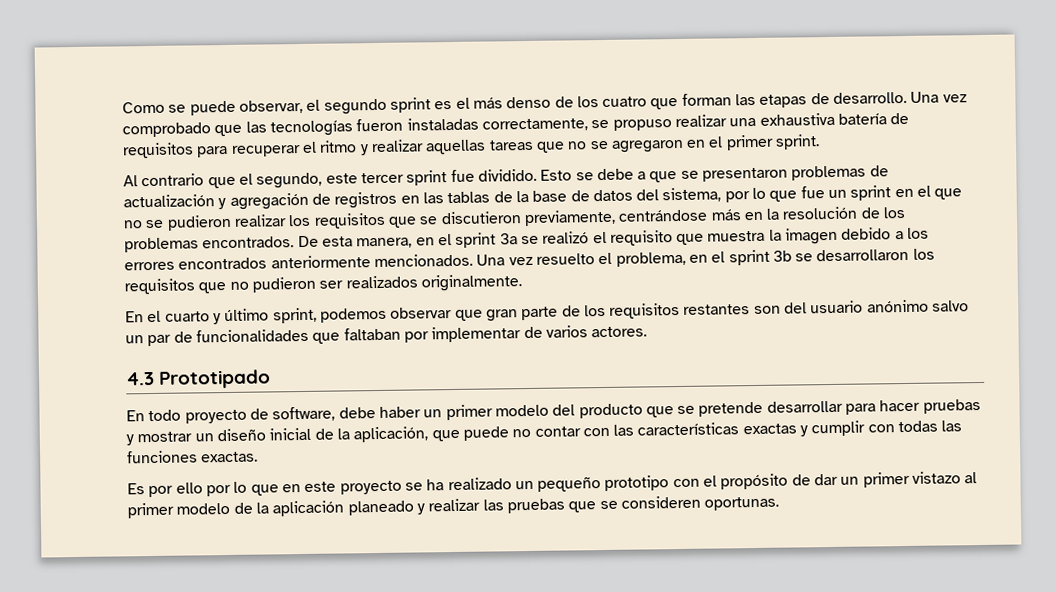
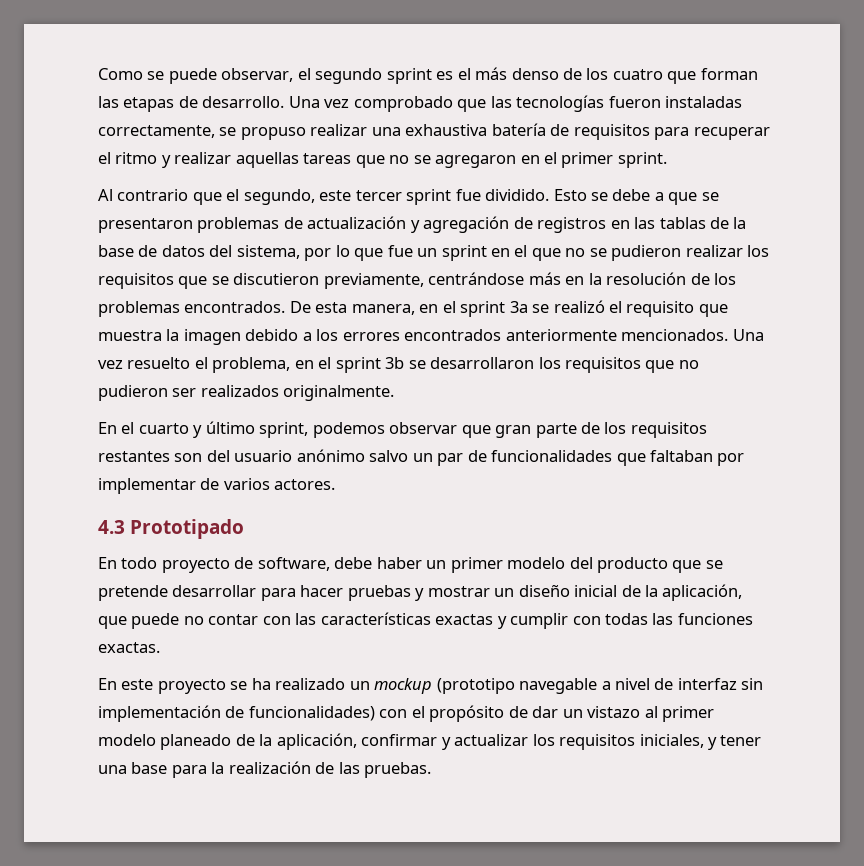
- Es por ello por lo que en este proyecto se ha realizado un pequeño prototipo con el propósito de dar un primer vistazo al primer modelo de la aplicación planeado y realizar las pruebas que se consideren oportunas.
+ En este proyecto se ha realizado un mockup (prototipo navegable a nivel de interfaz sin implementación de funcionalidades) con el propósito de dar un vistazo al primer modelo planeado de la aplicación, confirmar y actualizar los requisitos iniciales, y tener una base para la realización de las pruebas.

